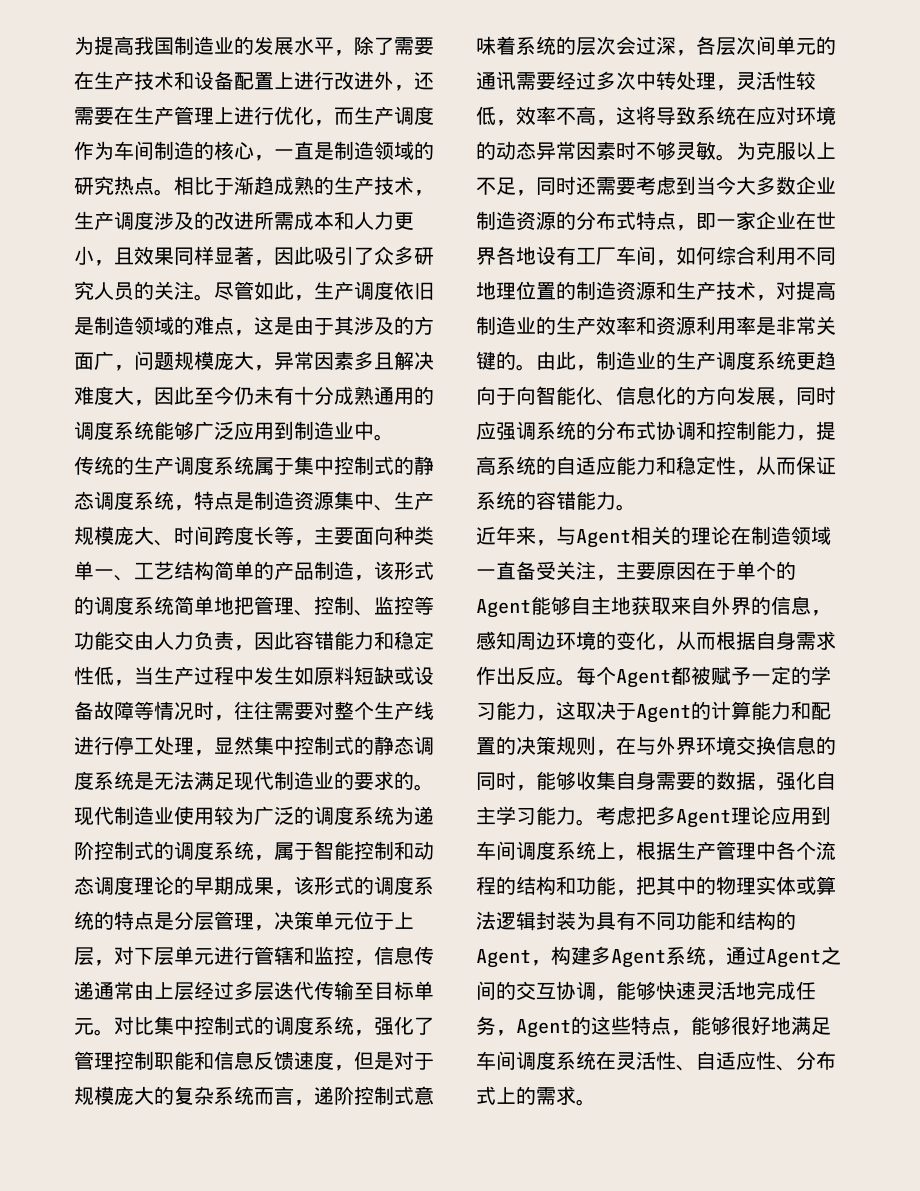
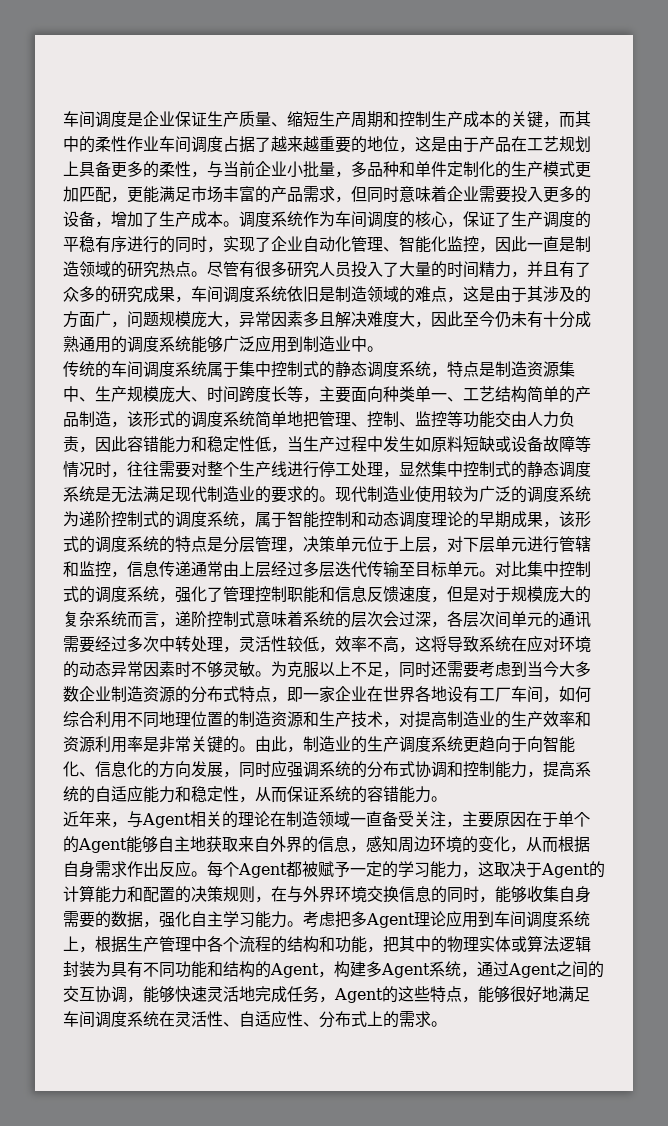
- 为提高我国制造业的发展水平，除了需要在生产技术和设备配置上进行改进外，还需要在生产管理上进行优化，而生产调度作为车间制造的核心，一直是制造领域的研究热点。
+ 车间调度是企业保证生产质量、缩短生产周期和控制生产成本的关键，而其中的柔性作业车间调度占据了越来越重要的地位，这是由于产品在工艺规划上具备更多的柔性，与当前企业小批量，多品种和单件定制化的生产模式更加匹配，更能满足市场丰富的产品需求，但同时意味着企业需要投入更多的设备，增加了生产成本。调度系统作为车间调度的核心，保证了生产调度的平稳有序进行的同时，实现了企业自动化管理、智能化监控，因此一直是制造领域的研究热点。
- 相比于渐趋成熟的生产技术，生产调度涉及的改进所需成本和人力更小，且效果同样显著，因此吸引了众多研究人员的关注。尽管如此，生产调度依旧是制造领域的难点，这是由于其涉及的方面广，问题规模庞大，异常因素多且解决难度大，因此至今仍未有十分成熟通用的调度系统能够广泛应用到制造业中。
+ 尽管有很多研究人员投入了大量的时间精力，并且有了众多的研究成果，车间调度系统依旧是制造领域的难点，这是由于其涉及的方面广，问题规模庞大，异常因素多且解决难度大，因此至今仍未有十分成熟通用的调度系统能够广泛应用到制造业中。
- 传统的生产调度系统属于集中控制式的静态调度系统，特点是制造资源集中、生产规模庞大、时间跨度长等，主要面向种类单一、工艺结构简单的产品制造，该形式的调度系统简单地把管理、控制、监控等功能交由人力负责，因此容错能力和稳定性低，当生产过程中发生如原料短缺或设备故障等情况时，往往需要对整个生产线进行停工处理，显然集中控制式的静态调度系统是无法满足现代制造业的要求的。
+ 传统的车间调度系统属于集中控制式的静态调度系统，特点是制造资源集中、生产规模庞大、时间跨度长等，主要面向种类单一、工艺结构简单的产品制造，该形式的调度系统简单地把管理、控制、监控等功能交由人力负责，因此容错能力和稳定性低，当生产过程中发生如原料短缺或设备故障等情况时，往往需要对整个生产线进行停工处理，显然集中控制式的静态调度系统是无法满足现代制造业的要求的。

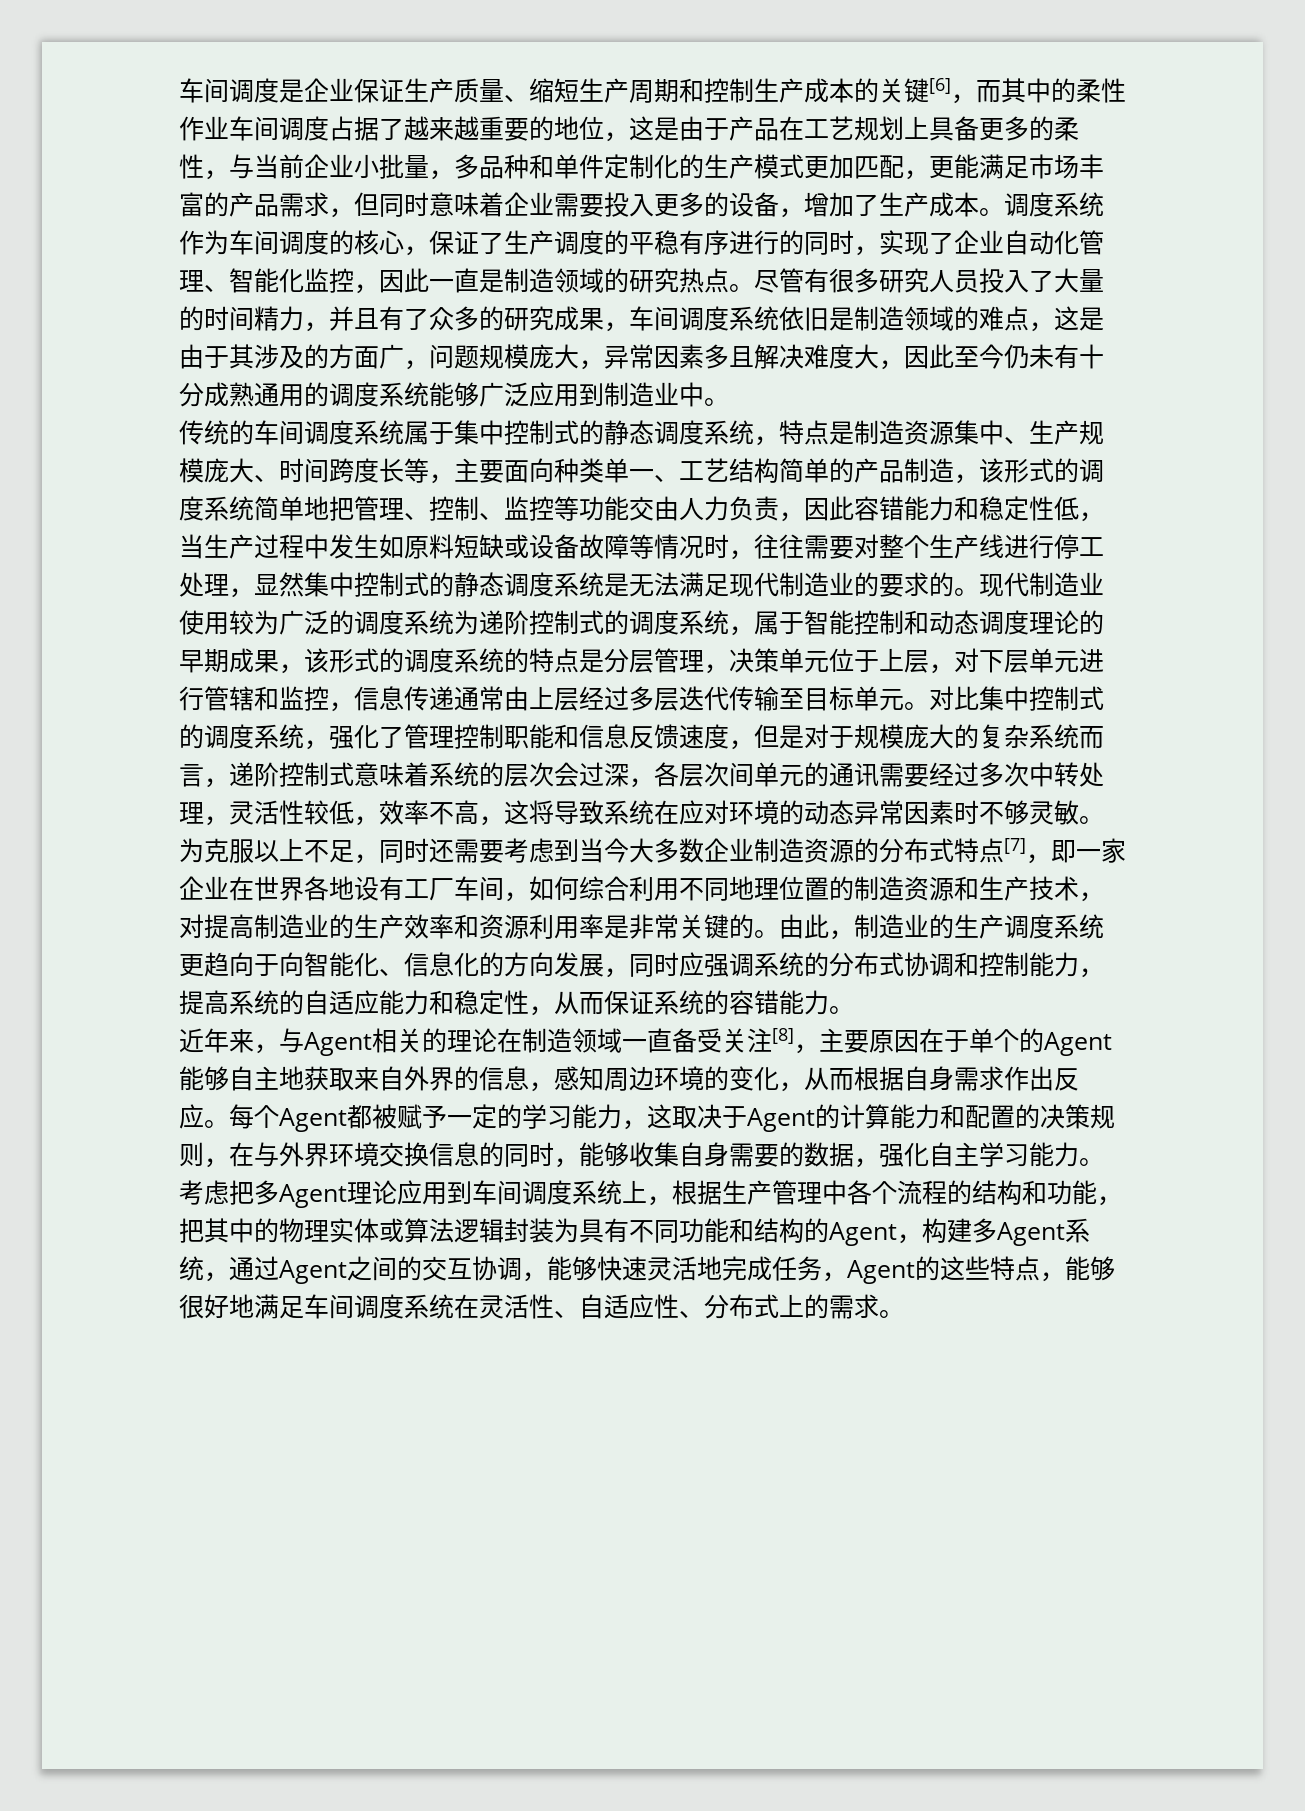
- 车间调度是企业保证生产质量、缩短生产周期和控制生产成本的关键，而其中的柔性作业车间调度占据了越来越重要的地位，这是由于产品在工艺规划上具备更多的柔性，与当前企业小批量，多品种和单件定制化的生产模式更加匹配，更能满足市场丰富的产品需求，但同时意味着企业需要投入更多的设备，增加了生产成本。
+ 车间调度是企业保证生产质量、缩短生产周期和控制生产成本的关键[6]，而其中的柔性作业车间调度占据了越来越重要的地位，这是由于产品在工艺规划上具备更多的柔性，与当前企业小批量，多品种和单件定制化的生产模式更加匹配，更能满足市场丰富的产品需求，但同时意味着企业需要投入更多的设备，增加了生产成本。
- 为克服以上不足，同时还需要考虑到当今大多数企业制造资源的分布式特点，即一家企业在世界各地设有工厂车间，如何综合利用不同地理位置的制造资源和生产技术，对提高制造业的生产效率和资源利用率是非常关键的。
+ 为克服以上不足，同时还需要考虑到当今大多数企业制造资源的分布式特点[7]，即一家企业在世界各地设有工厂车间，如何综合利用不同地理位置的制造资源和生产技术，对提高制造业的生产效率和资源利用率是非常关键的。
- 近年来，与Agent相关的理论在制造领域一直备受关注，主要原因在于单个的Agent能够自主地获取来自外界的信息，感知周边环境的变化，从而根据自身需求作出反应。
+ 近年来，与Agent相关的理论在制造领域一直备受关注[8]，主要原因在于单个的Agent能够自主地获取来自外界的信息，感知周边环境的变化，从而根据自身需求作出反应。

